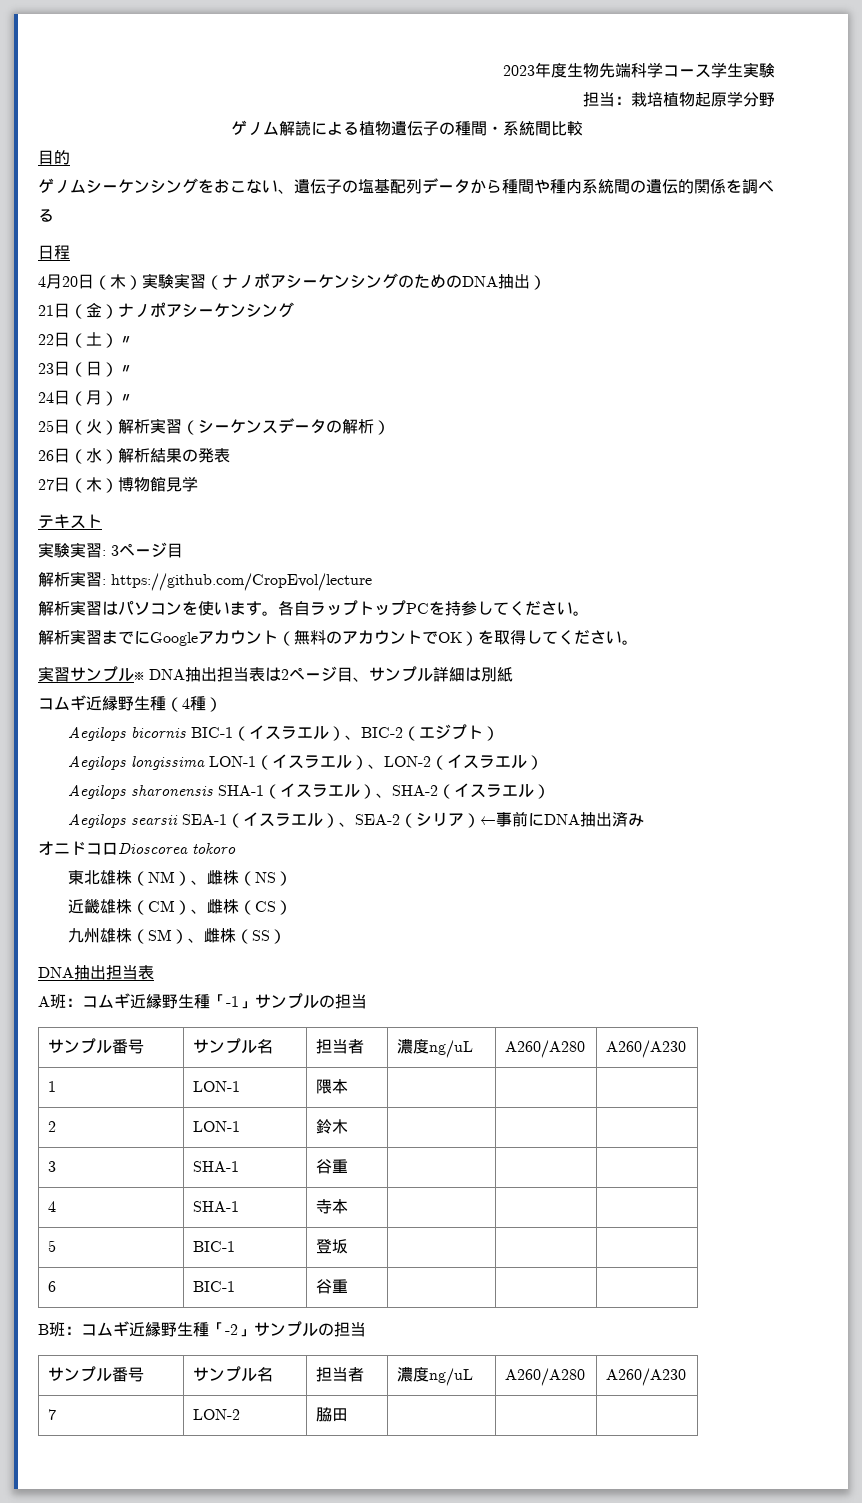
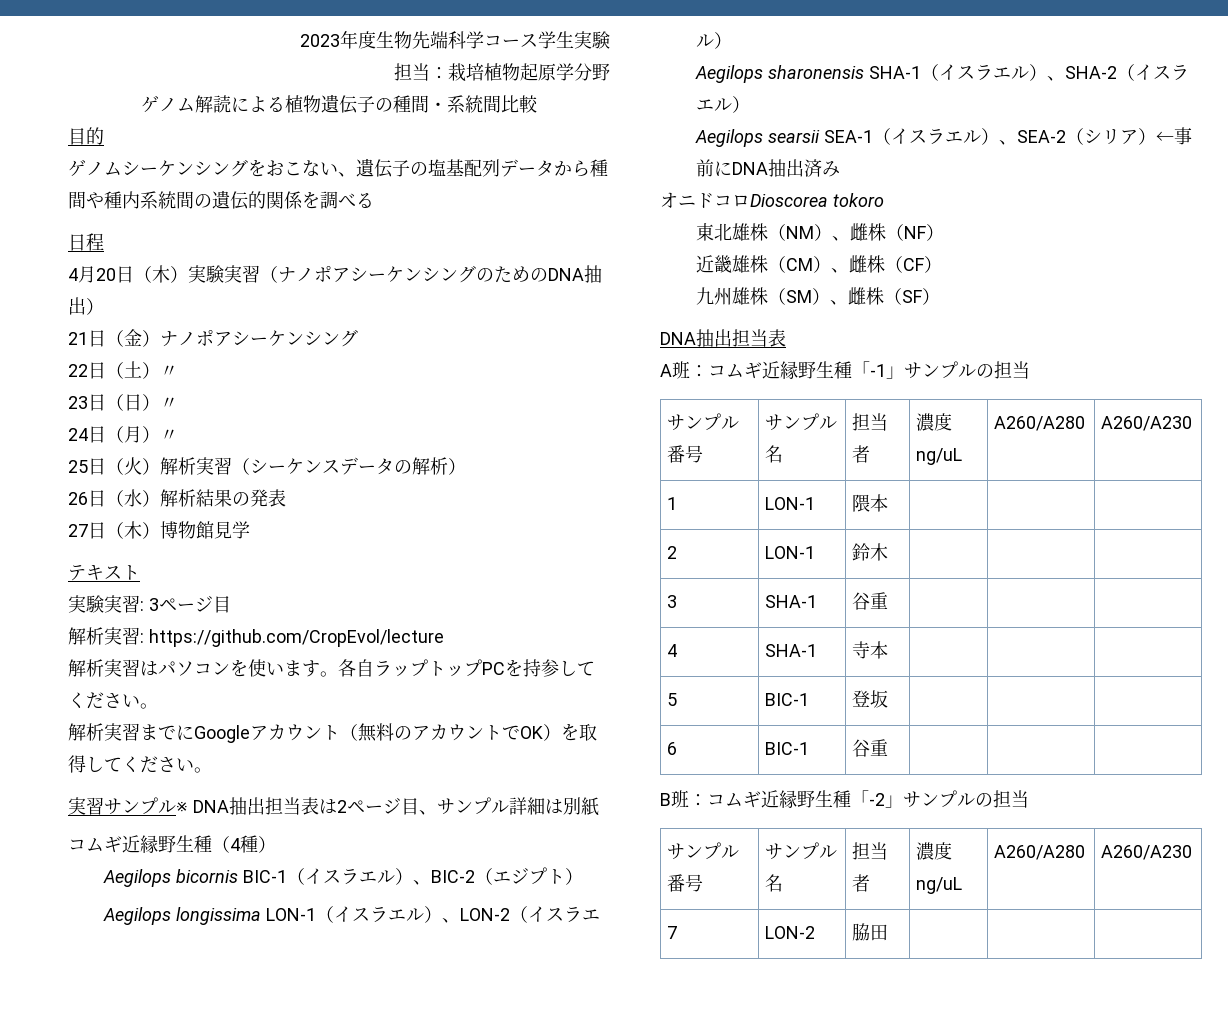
- 東北雄株（NM）、雌株（NS）
+ 東北雄株（NM）、雌株（NF）
- 近畿雄株（CM）、雌株（CS）
+ 近畿雄株（CM）、雌株（CF）
- 九州雄株（SM）、雌株（SS）
+ 九州雄株（SM）、雌株（SF）

